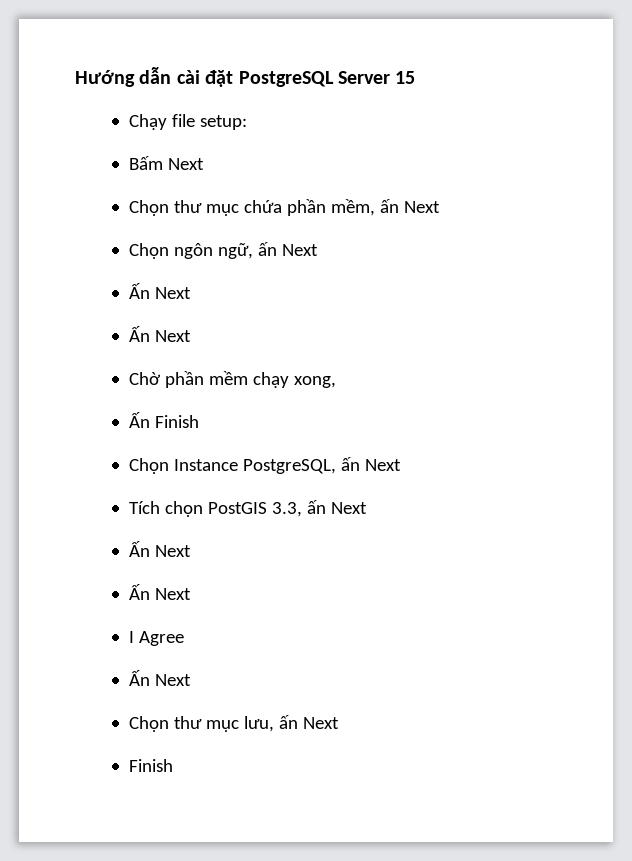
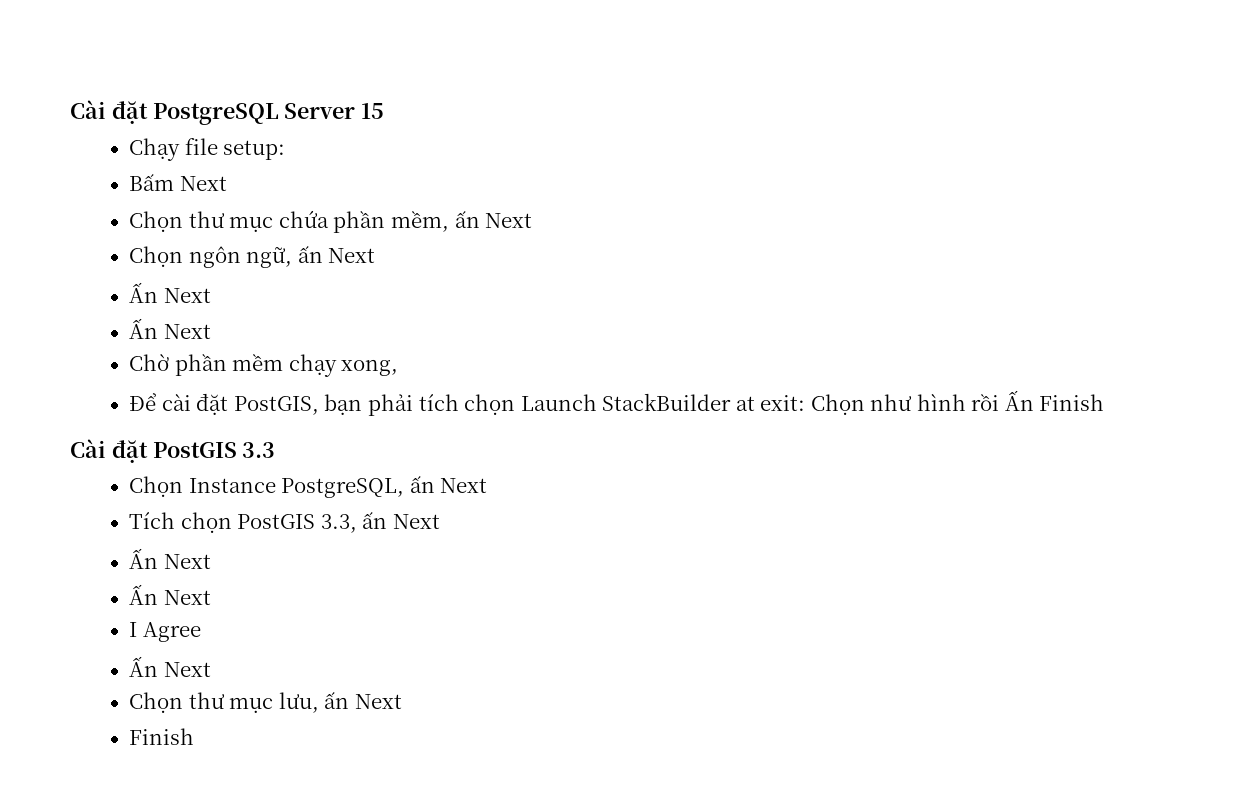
- Hướng dẫn cài đặt PostgreSQL Server 15
+ Cài đặt PostgreSQL Server 15
- Ấn Finish
+ Để cài đặt PostGIS, bạn phải tích chọn Launch StackBuilder at exit: Chọn như hình rồi Ấn Finish
+ Cài đặt PostGIS 3.3

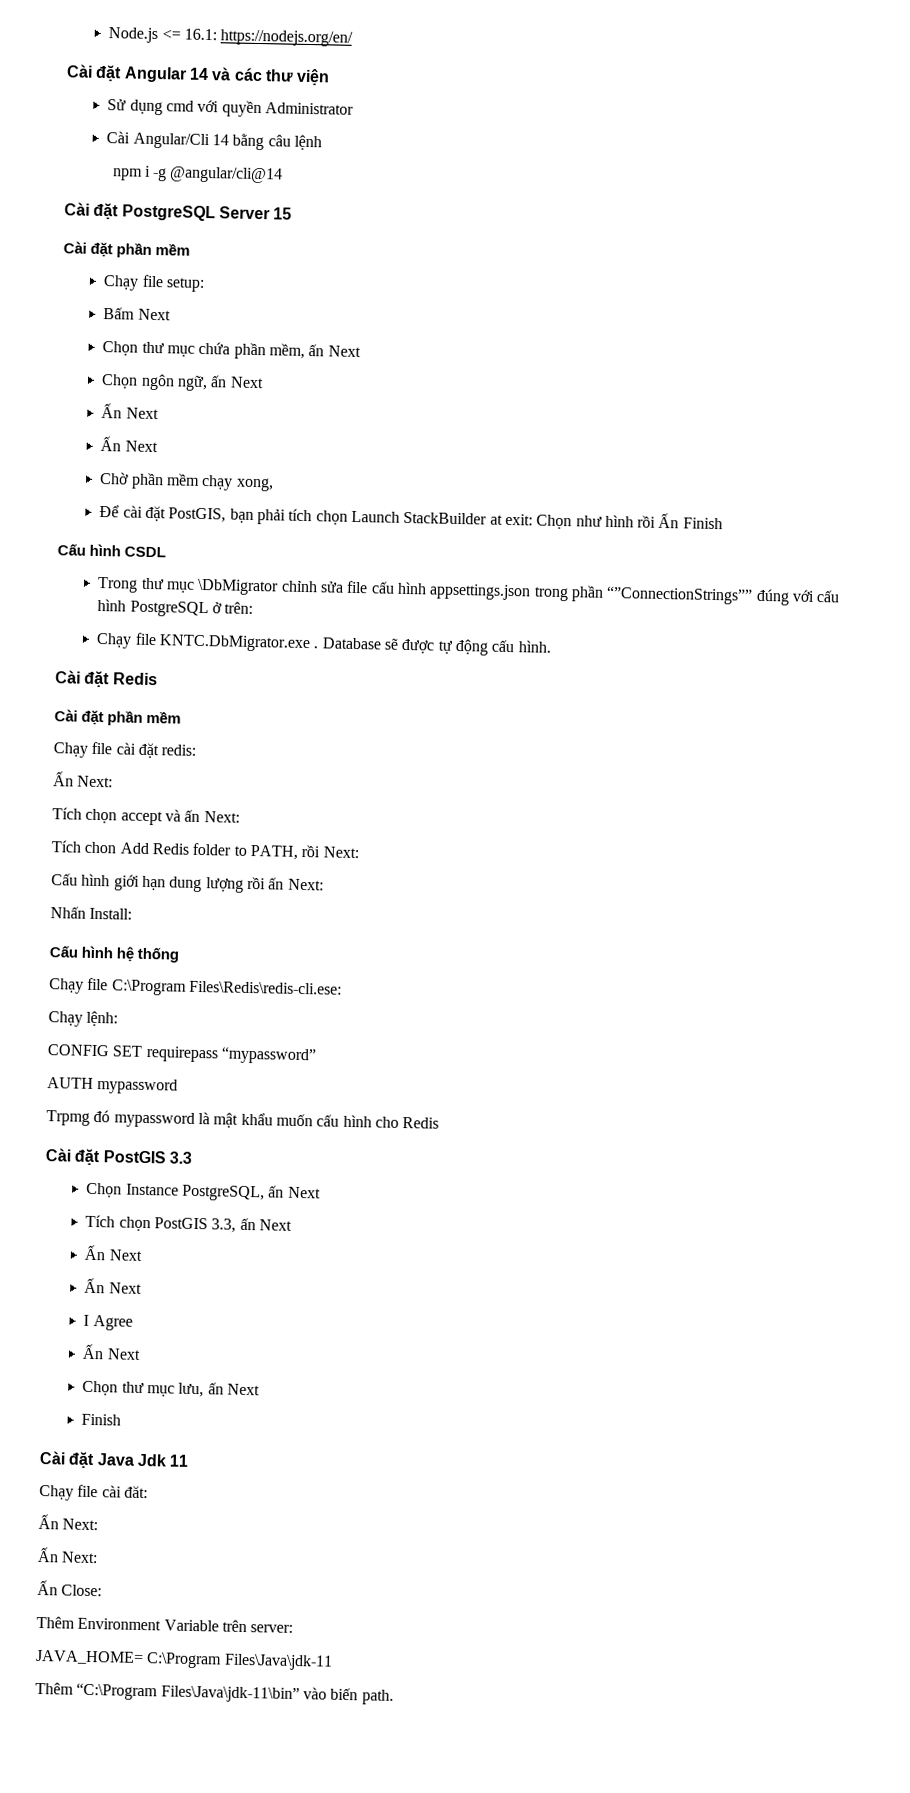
+ Node.js <= 16.1: https://nodejs.org/en/
+ Cài đặt Angular 14 và các thư viện
+ Sử dụng cmd với quyền Administrator
+ Cài Angular/Cli 14 bằng câu lệnh
+ npm i -g @angular/cli@14
  Cài đặt PostgreSQL Server 15
+ Cài đặt phần mềm
+ Cấu hình CSDL
+ Trong thư mục \DbMigrator chỉnh sửa file cấu hình appsettings.json trong phần “”ConnectionStrings”” đúng với cấu hình PostgreSQL ở trên:
+ Chạy file KNTC.DbMigrator.exe . Database sẽ được tự động cấu hình.
+ Cài đặt Redis
+ Cài đặt phần mềm
+ Chạy file cài đặt redis:
+ Ấn Next:
+ Tích chọn accept và ấn Next:
+ Tích chon Add Redis folder to PATH, rồi Next:
+ Cấu hình giới hạn dung lượng rồi ấn Next:
+ Nhấn Install:
+ Cấu hình hệ thống
+ Chạy file C:\Program Files\Redis\redis-cli.ese:
+ Chạy lệnh:
+ CONFIG SET requirepass “mypassword”
+ AUTH mypassword
+ Trpmg đó mypassword là mật khẩu muốn cấu hình cho Redis
+ Cài đặt Java Jdk 11
+ Chạy file cài đăt:
+ Ấn Next:
+ Ấn Next:
+ Ấn Close:
+ Thêm Environment Variable trên server:
+ JAVA_HOME= C:\Program Files\Java\jdk-11
+ Thêm “C:\Program Files\Java\jdk-11\bin” vào biến path.

